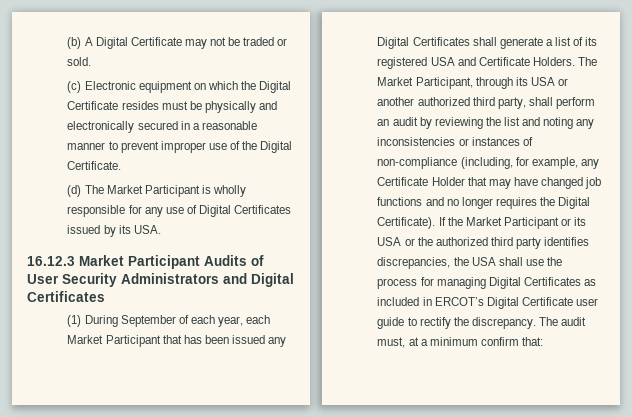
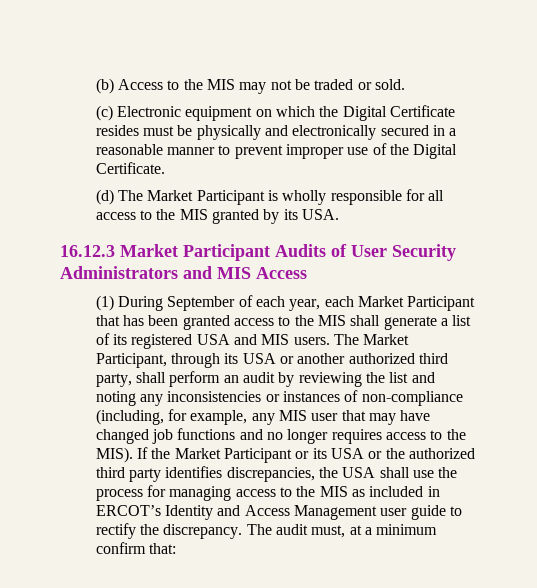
- (b) A Digital Certificate may not be traded or sold.
+ (b) Access to the MIS may not be traded or sold.
- (d) The Market Participant is wholly responsible for any use of Digital Certificates issued by its USA.
+ (d) The Market Participant is wholly responsible for all access to the MIS granted by its USA.
- 16.12.3 Market Participant Audits of User Security Administrators and Digital Certificates
+ 16.12.3 Market Participant Audits of User Security Administrators and MIS Access
- (1) During September of each year, each Market Participant that has been issued any Digital Certificates shall generate a list of its registered USA and Certificate Holders.
+ (1) During September of each year, each Market Participant that has been granted access to the MIS shall generate a list of its registered USA and MIS users.
- The Market Participant, through its USA or another authorized third party, shall perform an audit by reviewing the list and noting any inconsistencies or instances of non-compliance (including, for example, any Certificate Holder that may have changed job functions and no longer requires the Digital Certificate).
+ The Market Participant, through its USA or another authorized third party, shall perform an audit by reviewing the list and noting any inconsistencies or instances of non-compliance (including, for example, any MIS user that may have changed job functions and no longer requires access to the MIS).
- If the Market Participant or its USA or the authorized third party identifies discrepancies, the USA shall use the process for managing Digital Certificates as included in ERCOT’s Digital Certificate user guide to rectify the discrepancy.
+ If the Market Participant or its USA or the authorized third party identifies discrepancies, the USA shall use the process for managing access to the MIS as included in ERCOT’s Identity and Access Management user guide to rectify the discrepancy.

